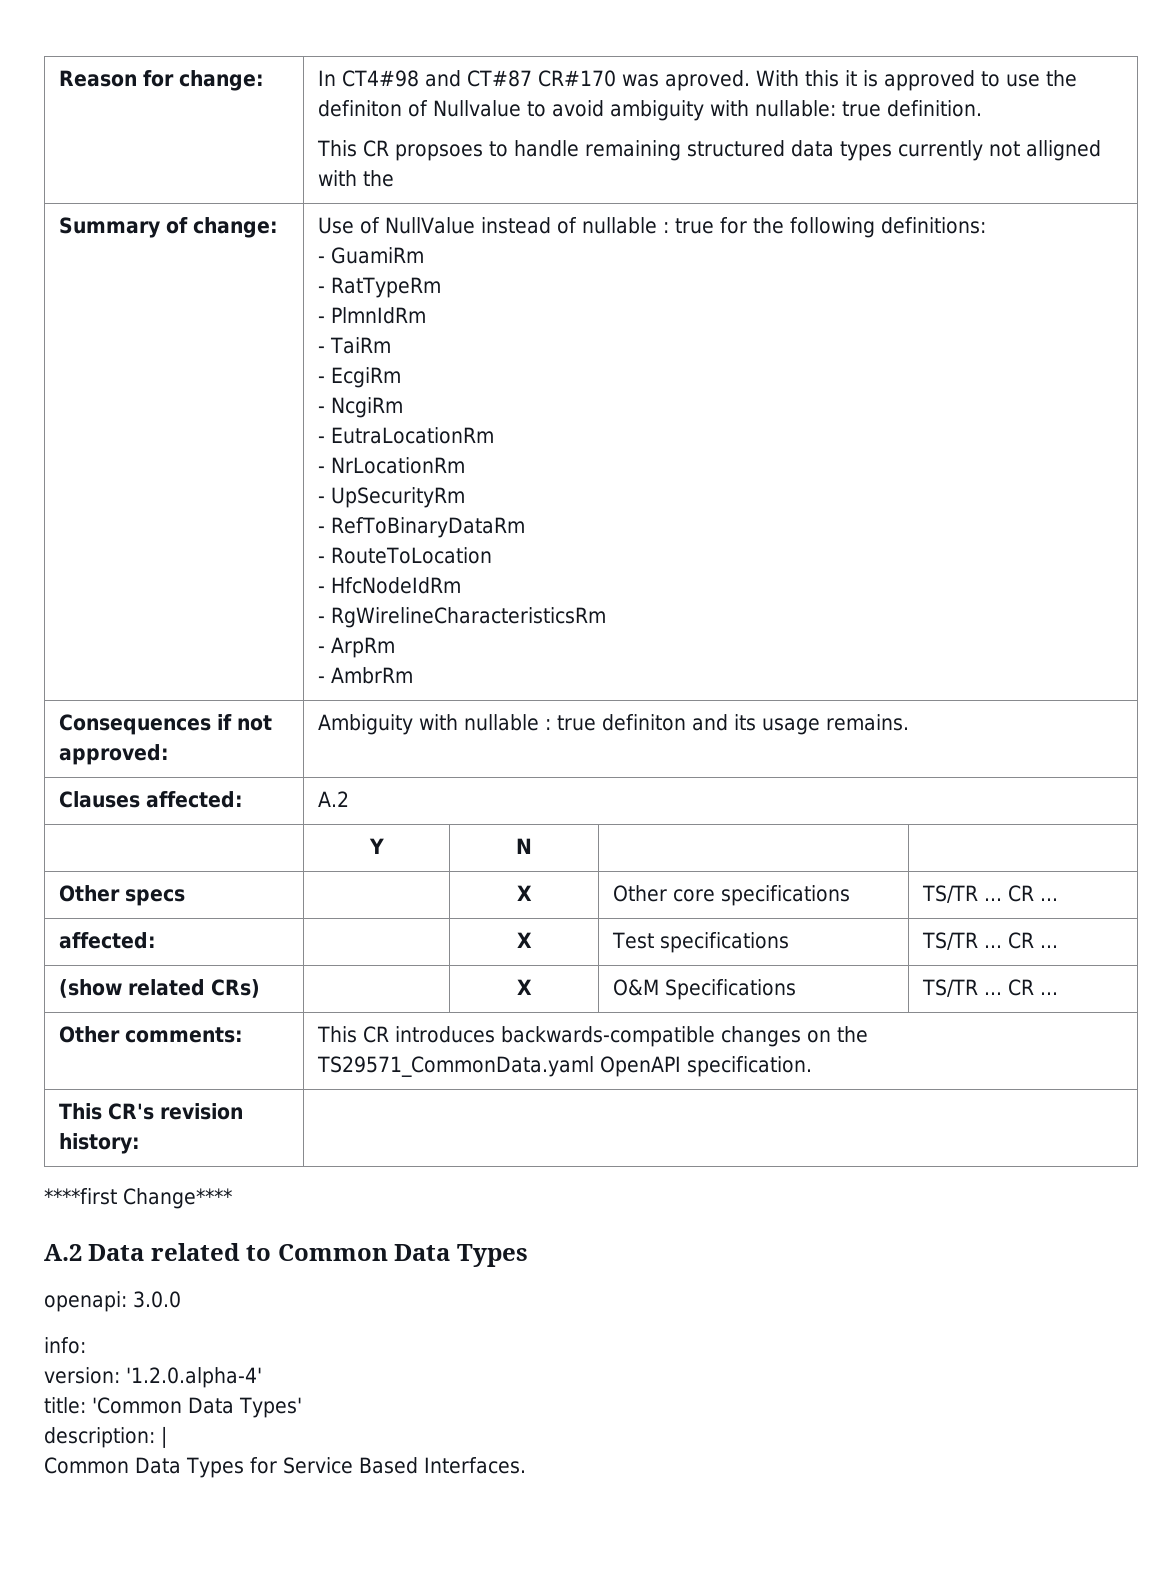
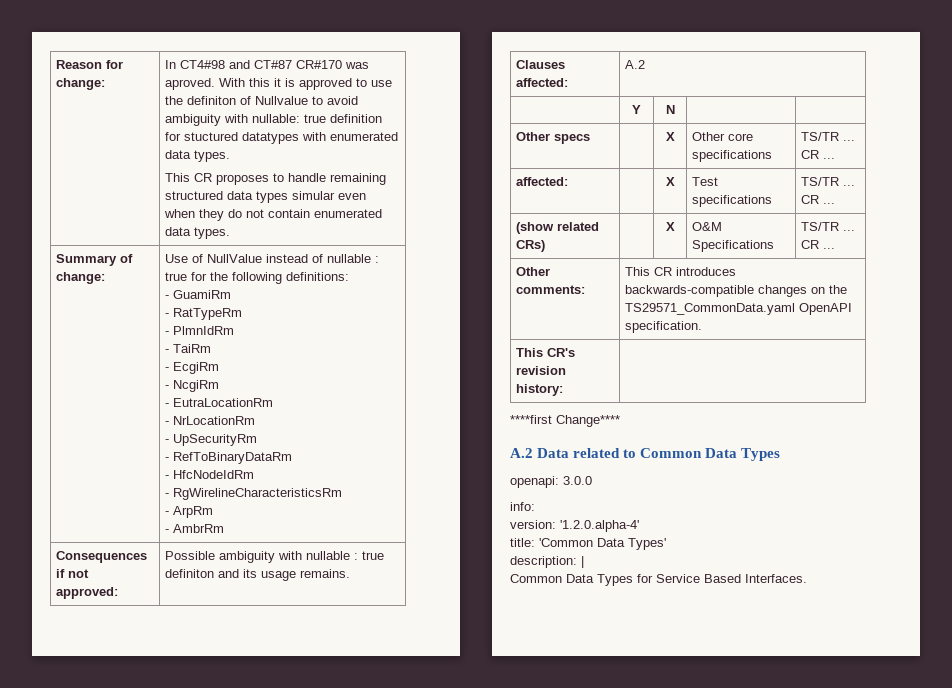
- With this it is approved to use the definiton of Nullvalue to avoid ambiguity with nullable: true definition.
- This CR propsoes to handle remaining structured data types currently not alligned with the
+ With this it is approved to use the definiton of Nullvalue to avoid ambiguity with nullable: true definition for stuctured datatypes with enumerated data types.
+ This CR proposes to handle remaining structured data types simular even when they do not contain enumerated data types.
- - RouteToLocation
- Consequences if not approved: | Ambiguity with nullable : true definiton and its usage remains.
+ Consequences if not approved: | Possible ambiguity with nullable : true definiton and its usage remains.

